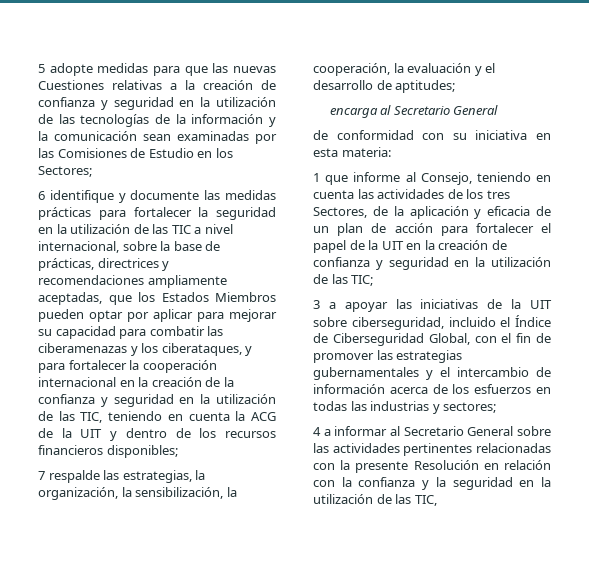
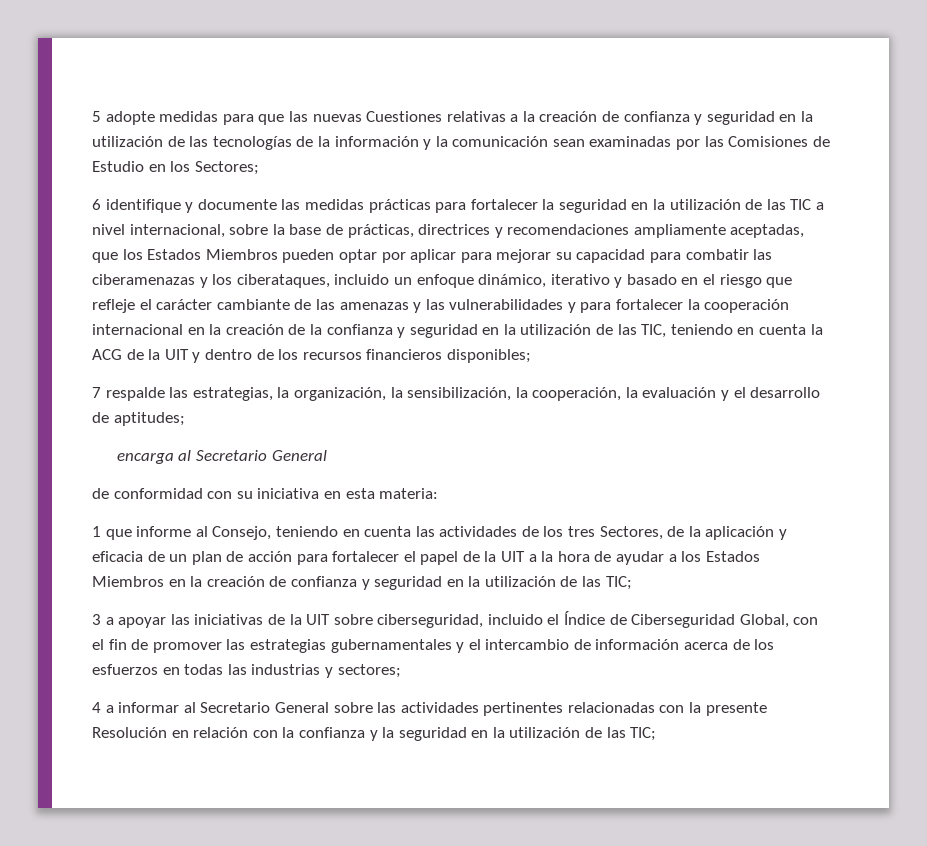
- 6 identifique y documente las medidas prácticas para fortalecer la seguridad en la utilización de las TIC a nivel internacional, sobre la base de prácticas, directrices y recomendaciones ampliamente aceptadas, que los Estados Miembros pueden optar por aplicar para mejorar su capacidad para combatir las ciberamenazas y los ciberataques, y para fortalecer la cooperación internacional en la creación de la confianza y seguridad en la utilización de las TIC, teniendo en cuenta la ACG de la UIT y dentro de los recursos financieros disponibles;
+ 6 identifique y documente las medidas prácticas para fortalecer la seguridad en la utilización de las TIC a nivel internacional, sobre la base de prácticas, directrices y recomendaciones ampliamente aceptadas, que los Estados Miembros pueden optar por aplicar para mejorar su capacidad para combatir las ciberamenazas y los ciberataques, incluido un enfoque dinámico, iterativo y basado en el riesgo que refleje el carácter cambiante de las amenazas y las vulnerabilidades y para fortalecer la cooperación internacional en la creación de la confianza y seguridad en la utilización de las TIC, teniendo en cuenta la ACG de la UIT y dentro de los recursos financieros disponibles;
- 1 que informe al Consejo, teniendo en cuenta las actividades de los tres Sectores, de la aplicación y eficacia de un plan de acción para fortalecer el papel de la UIT en la creación de confianza y seguridad en la utilización de las TIC;
+ 1 que informe al Consejo, teniendo en cuenta las actividades de los tres Sectores, de la aplicación y eficacia de un plan de acción para fortalecer el papel de la UIT a la hora de ayudar a los Estados Miembros en la creación de confianza y seguridad en la utilización de las TIC;
- 4 a informar al Secretario General sobre las actividades pertinentes relacionadas con la presente Resolución en relación con la confianza y la seguridad en la utilización de las TIC,
+ 4 a informar al Secretario General sobre las actividades pertinentes relacionadas con la presente Resolución en relación con la confianza y la seguridad en la utilización de las TIC;

